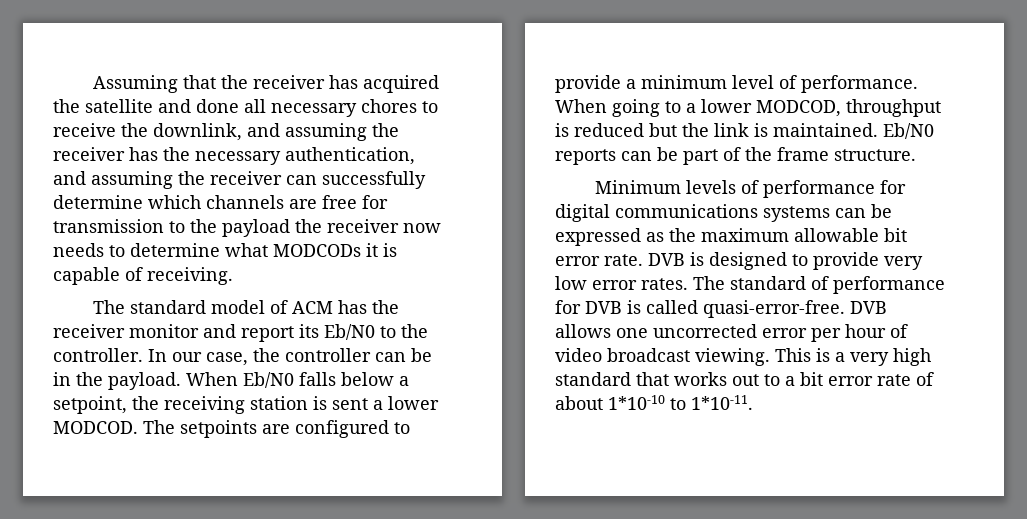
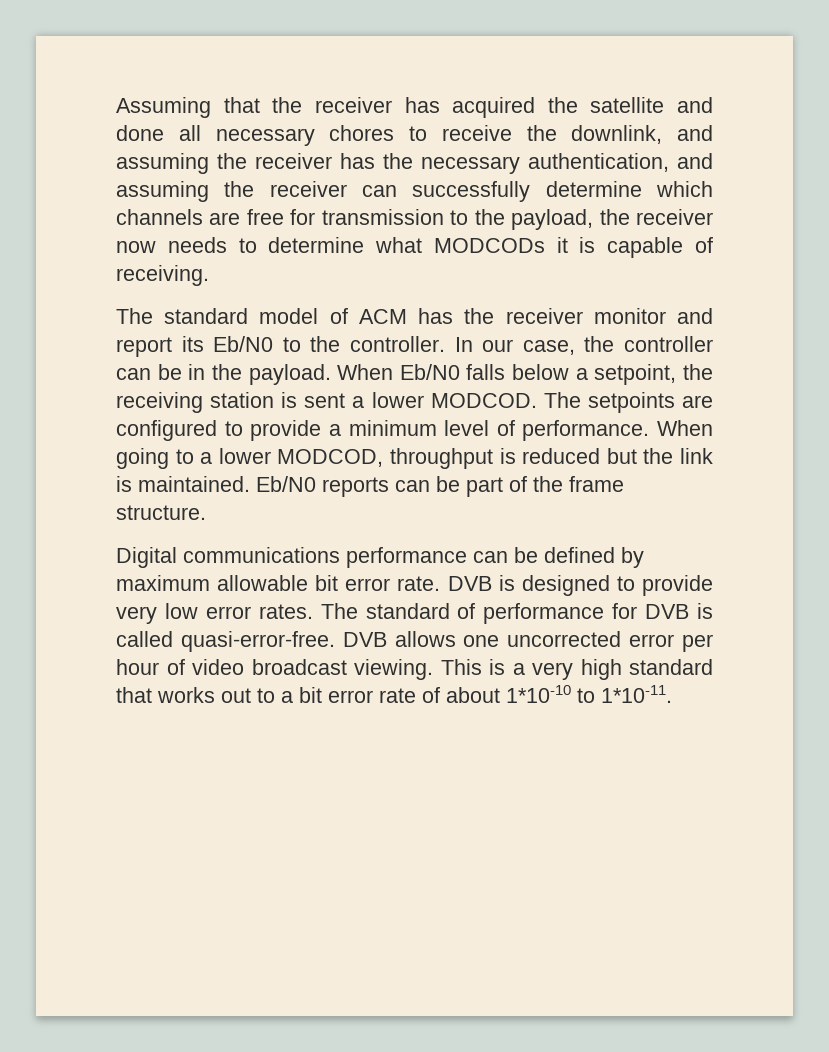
- Assuming that the receiver has acquired the satellite and done all necessary chores to receive the downlink, and assuming the receiver has the necessary authentication, and assuming the receiver can successfully determine which channels are free for transmission to the payload the receiver now needs to determine what MODCODs it is capable of receiving.
+ Assuming that the receiver has acquired the satellite and done all necessary chores to receive the downlink, and assuming the receiver has the necessary authentication, and assuming the receiver can successfully determine which channels are free for transmission to the payload, the receiver now needs to determine what MODCODs it is capable of receiving.
- Minimum levels of performance for digital communications systems can be expressed as the maximum allowable bit error rate.
+ Digital communications performance can be defined by maximum allowable bit error rate.

